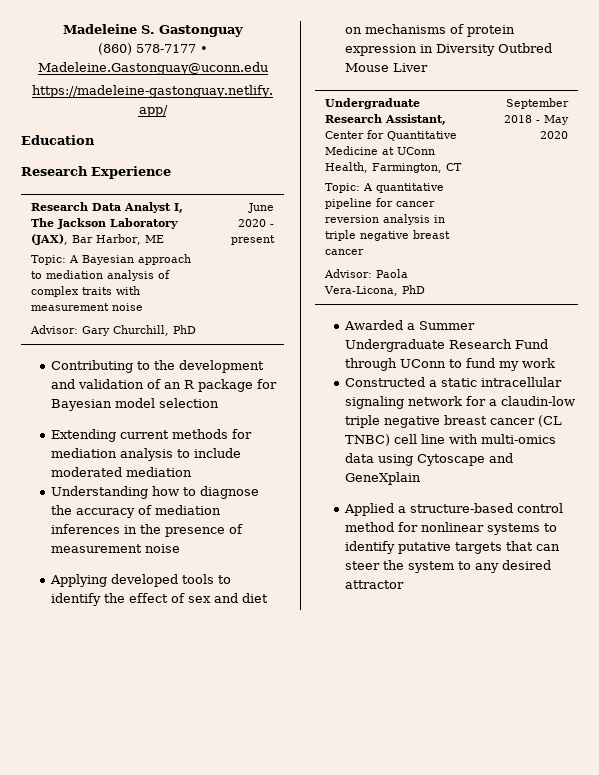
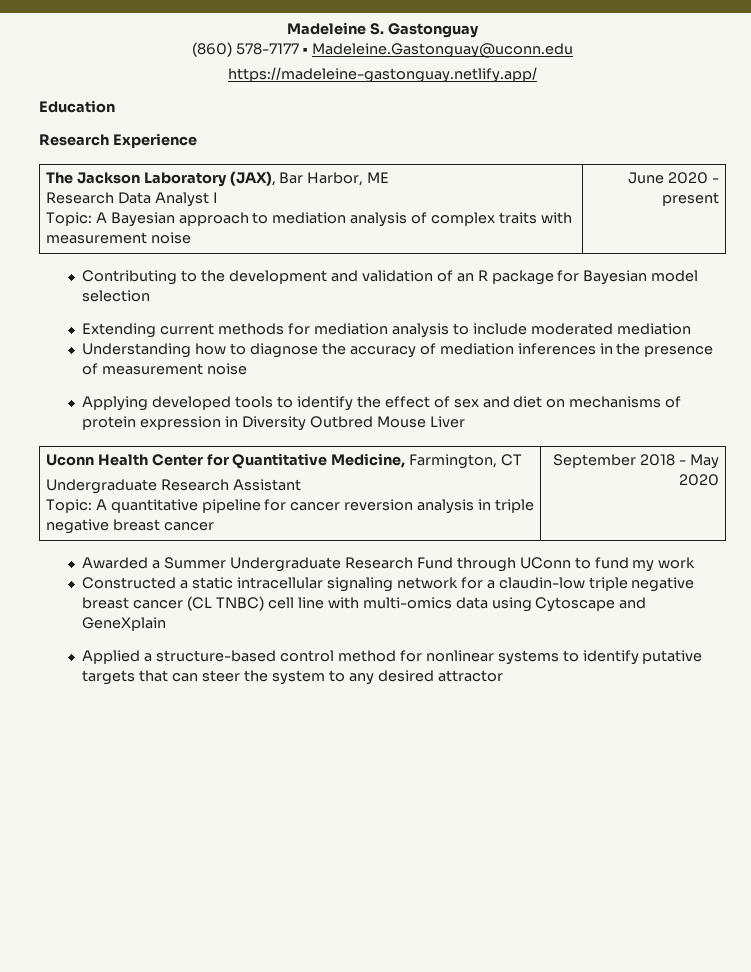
- Research Data Analyst I, The Jackson Laboratory (JAX), Bar Harbor, ME
- Topic: A Bayesian approach to mediation analysis of complex traits with measurement noise
- Advisor: Gary Churchill, PhD | June 2020 - present
+ The Jackson Laboratory (JAX), Bar Harbor, ME
+ Research Data Analyst I
+ Topic: A Bayesian approach to mediation analysis of complex traits with measurement noise | June 2020 - present
- Undergraduate Research Assistant, Center for Quantitative Medicine at UConn Health, Farmington, CT
- Topic: A quantitative pipeline for cancer reversion analysis in triple negative breast cancer
- Advisor: Paola Vera-Licona, PhD | September 2018 - May 2020
+ Uconn Health Center for Quantitative Medicine, Farmington, CT
+ Undergraduate Research Assistant
+ Topic: A quantitative pipeline for cancer reversion analysis in triple negative breast cancer | September 2018 - May 2020

